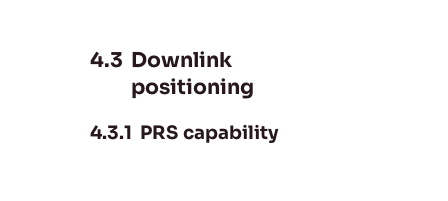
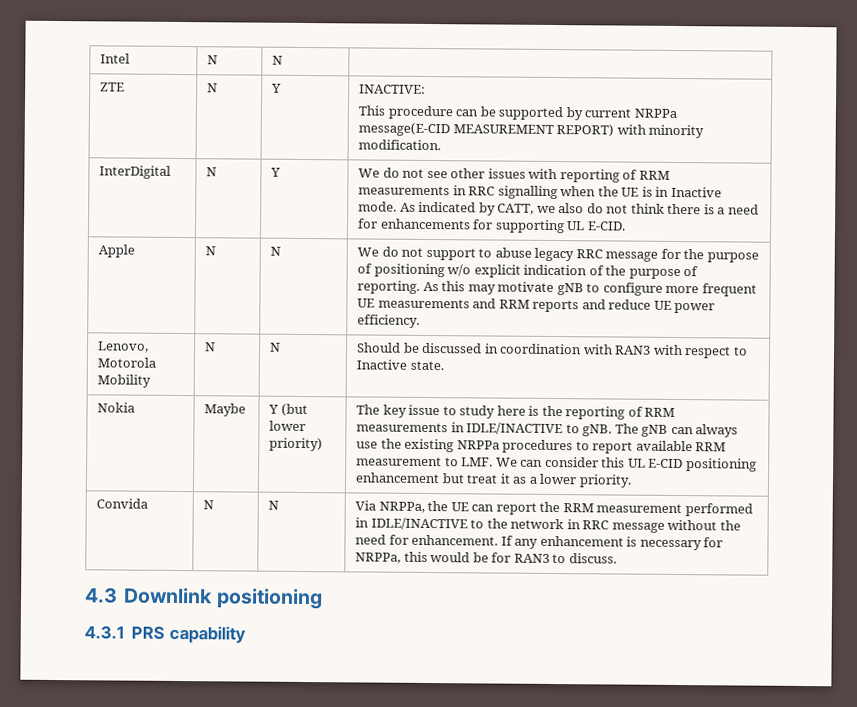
+ Intel | N | N |
+ ZTE | N | Y | INACTIVE:
+ This procedure can be supported by current NRPPa message(E-CID MEASUREMENT REPORT) with minority modification.
+ InterDigital | N | Y | We do not see other issues with reporting of RRM measurements in RRC signalling when the UE is in Inactive mode. As indicated by CATT, we also do not think there is a need for enhancements for supporting UL E-CID.
+ Apple | N | N | We do not support to abuse legacy RRC message for the purpose of positioning w/o explicit indication of the purpose of reporting. As this may motivate gNB to configure more frequent UE measurements and RRM reports and reduce UE power efficiency.
+ Lenovo, Motorola Mobility | N | N | Should be discussed in coordination with RAN3 with respect to Inactive state.
+ Nokia | Maybe | Y (but lower priority) | The key issue to study here is the reporting of RRM measurements in IDLE/INACTIVE to gNB. The gNB can always use the existing NRPPa procedures to report available RRM measurement to LMF. We can consider this UL E-CID positioning enhancement but treat it as a lower priority.
+ Convida | N | N | Via NRPPa, the UE can report the RRM measurement performed in IDLE/INACTIVE to the network in RRC message without the need for enhancement. If any enhancement is necessary for NRPPa, this would be for RAN3 to discuss.

